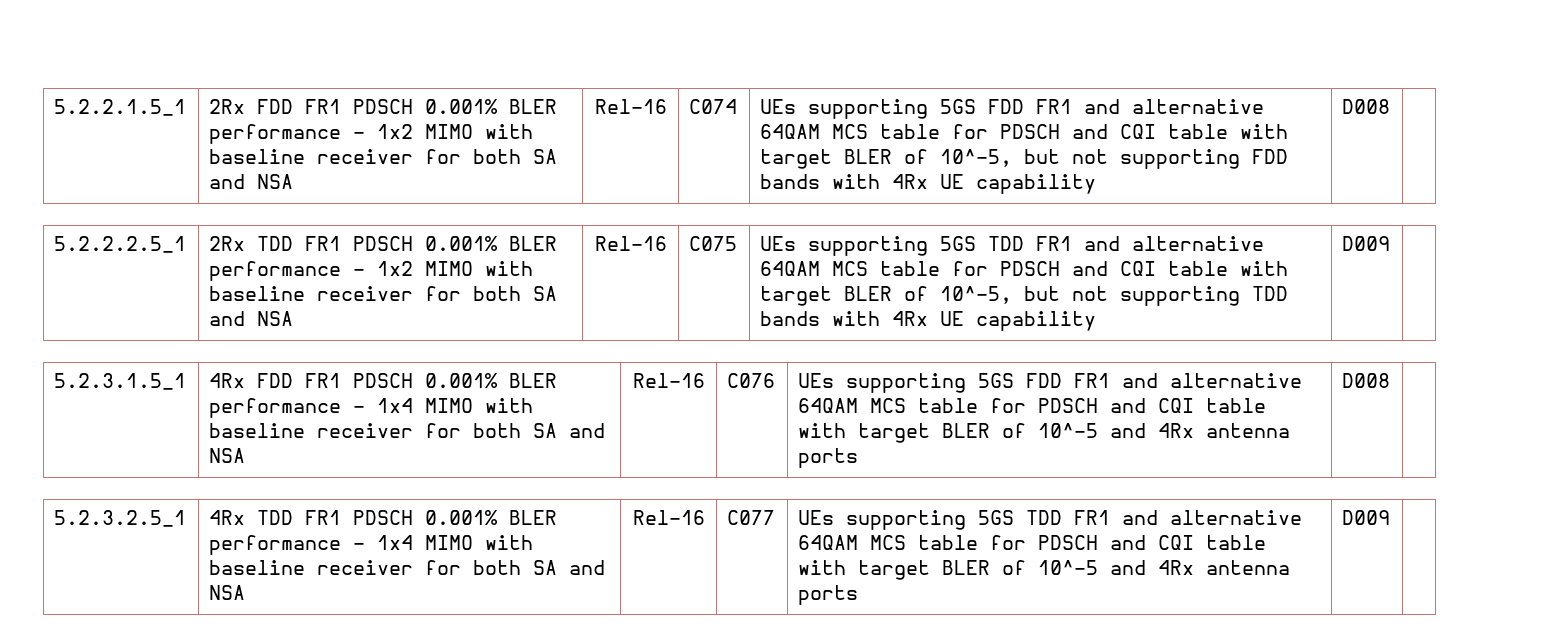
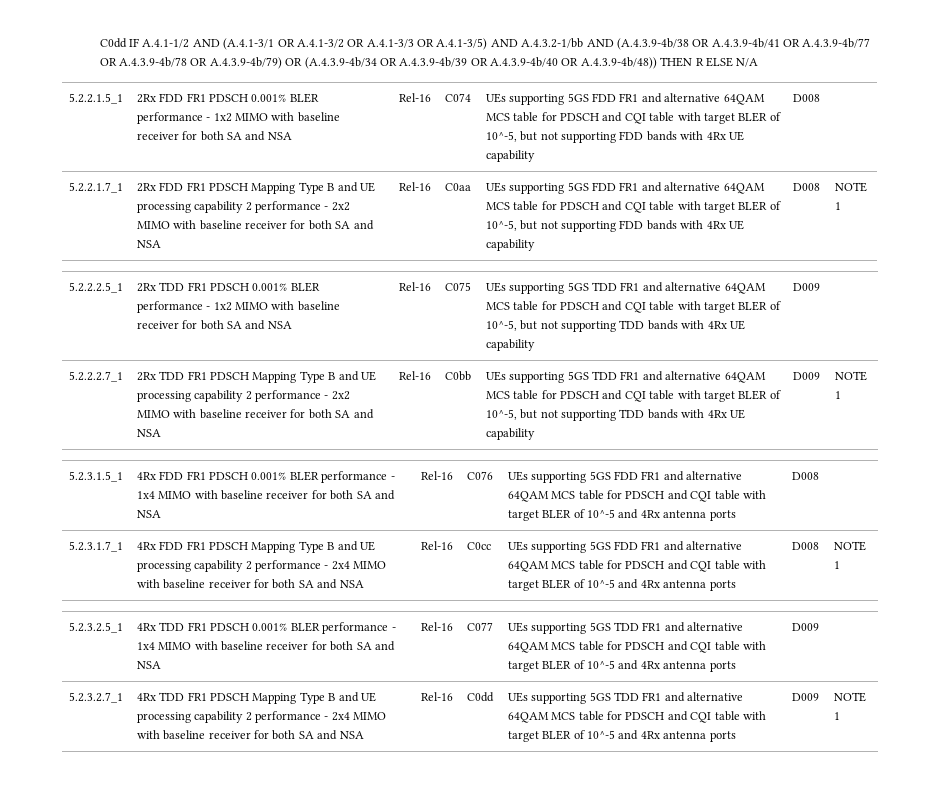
+ C0dd IF A.4.1-1/2 AND (A.4.1-3/1 OR A.4.1-3/2 OR A.4.1-3/3 OR A.4.1-3/5) AND A.4.3.2-1/bb AND (A.4.3.9-4b/38 OR A.4.3.9-4b/41 OR A.4.3.9-4b/77 OR A.4.3.9-4b/78 OR A.4.3.9-4b/79) OR (A.4.3.9-4b/34 OR A.4.3.9-4b/39 OR A.4.3.9-4b/40 OR A.4.3.9-4b/48)) THEN R ELSE N/A
+ 5.2.2.1.7_1 | 2Rx FDD FR1 PDSCH Mapping Type B and UE processing capability 2 performance - 2x2 MIMO with baseline receiver for both SA and NSA | Rel-16 | C0aa | UEs supporting 5GS FDD FR1 and alternative 64QAM MCS table for PDSCH and CQI table with target BLER of 10^-5, but not supporting FDD bands with 4Rx UE capability | D008 | NOTE 1
+ 5.2.2.2.7_1 | 2Rx TDD FR1 PDSCH Mapping Type B and UE processing capability 2 performance - 2x2 MIMO with baseline receiver for both SA and NSA | Rel-16 | C0bb | UEs supporting 5GS TDD FR1 and alternative 64QAM MCS table for PDSCH and CQI table with target BLER of 10^-5, but not supporting TDD bands with 4Rx UE capability | D009 | NOTE 1
+ 5.2.3.1.7_1 | 4Rx FDD FR1 PDSCH Mapping Type B and UE processing capability 2 performance - 2x4 MIMO with baseline receiver for both SA and NSA | Rel-16 | C0cc | UEs supporting 5GS FDD FR1 and alternative 64QAM MCS table for PDSCH and CQI table with target BLER of 10^-5 and 4Rx antenna ports | D008 | NOTE 1
+ 5.2.3.2.7_1 | 4Rx TDD FR1 PDSCH Mapping Type B and UE processing capability 2 performance - 2x4 MIMO with baseline receiver for both SA and NSA | Rel-16 | C0dd | UEs supporting 5GS TDD FR1 and alternative 64QAM MCS table for PDSCH and CQI table with target BLER of 10^-5 and 4Rx antenna ports | D009 | NOTE 1

